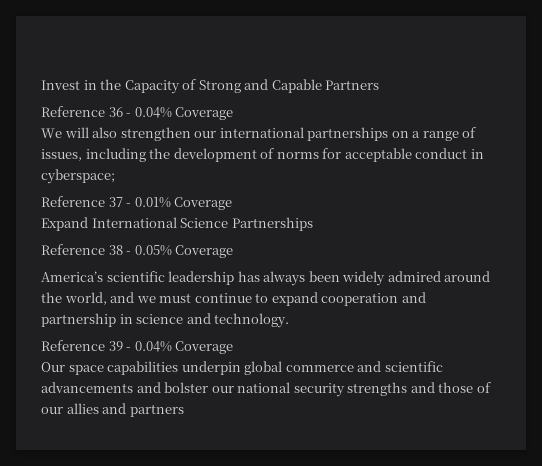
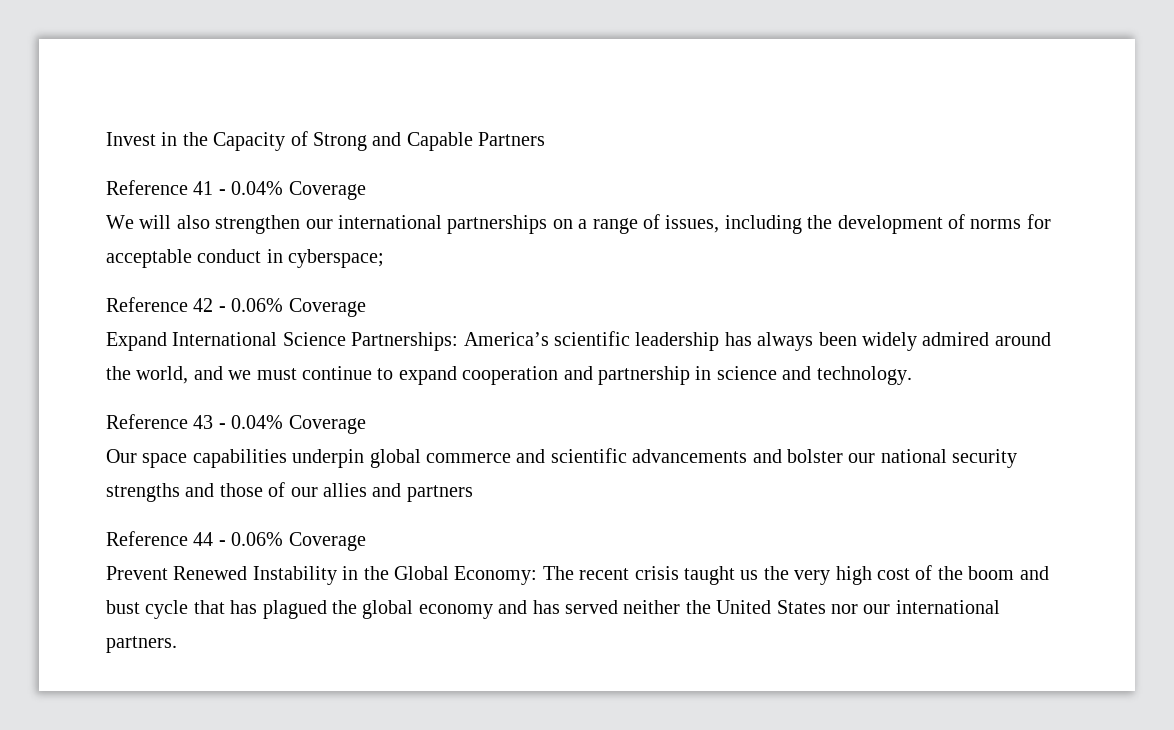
- Reference 36 - 0.04% Coverage
+ Reference 41 - 0.04% Coverage
- Reference 37 - 0.01% Coverage
+ Reference 42 - 0.06% Coverage
- Expand International Science Partnerships
- Reference 38 - 0.05% Coverage
- America’s scientific leadership has always been widely admired around the world, and we must continue to expand cooperation and partnership in science and technology.
+ Expand International Science Partnerships: America’s scientific leadership has always been widely admired around the world, and we must continue to expand cooperation and partnership in science and technology.
- Reference 39 - 0.04% Coverage
+ Reference 43 - 0.04% Coverage
+ Reference 44 - 0.06% Coverage
+ Prevent Renewed Instability in the Global Economy: The recent crisis taught us the very high cost of the boom and bust cycle that has plagued the global economy and has served neither the United States nor our international partners.

